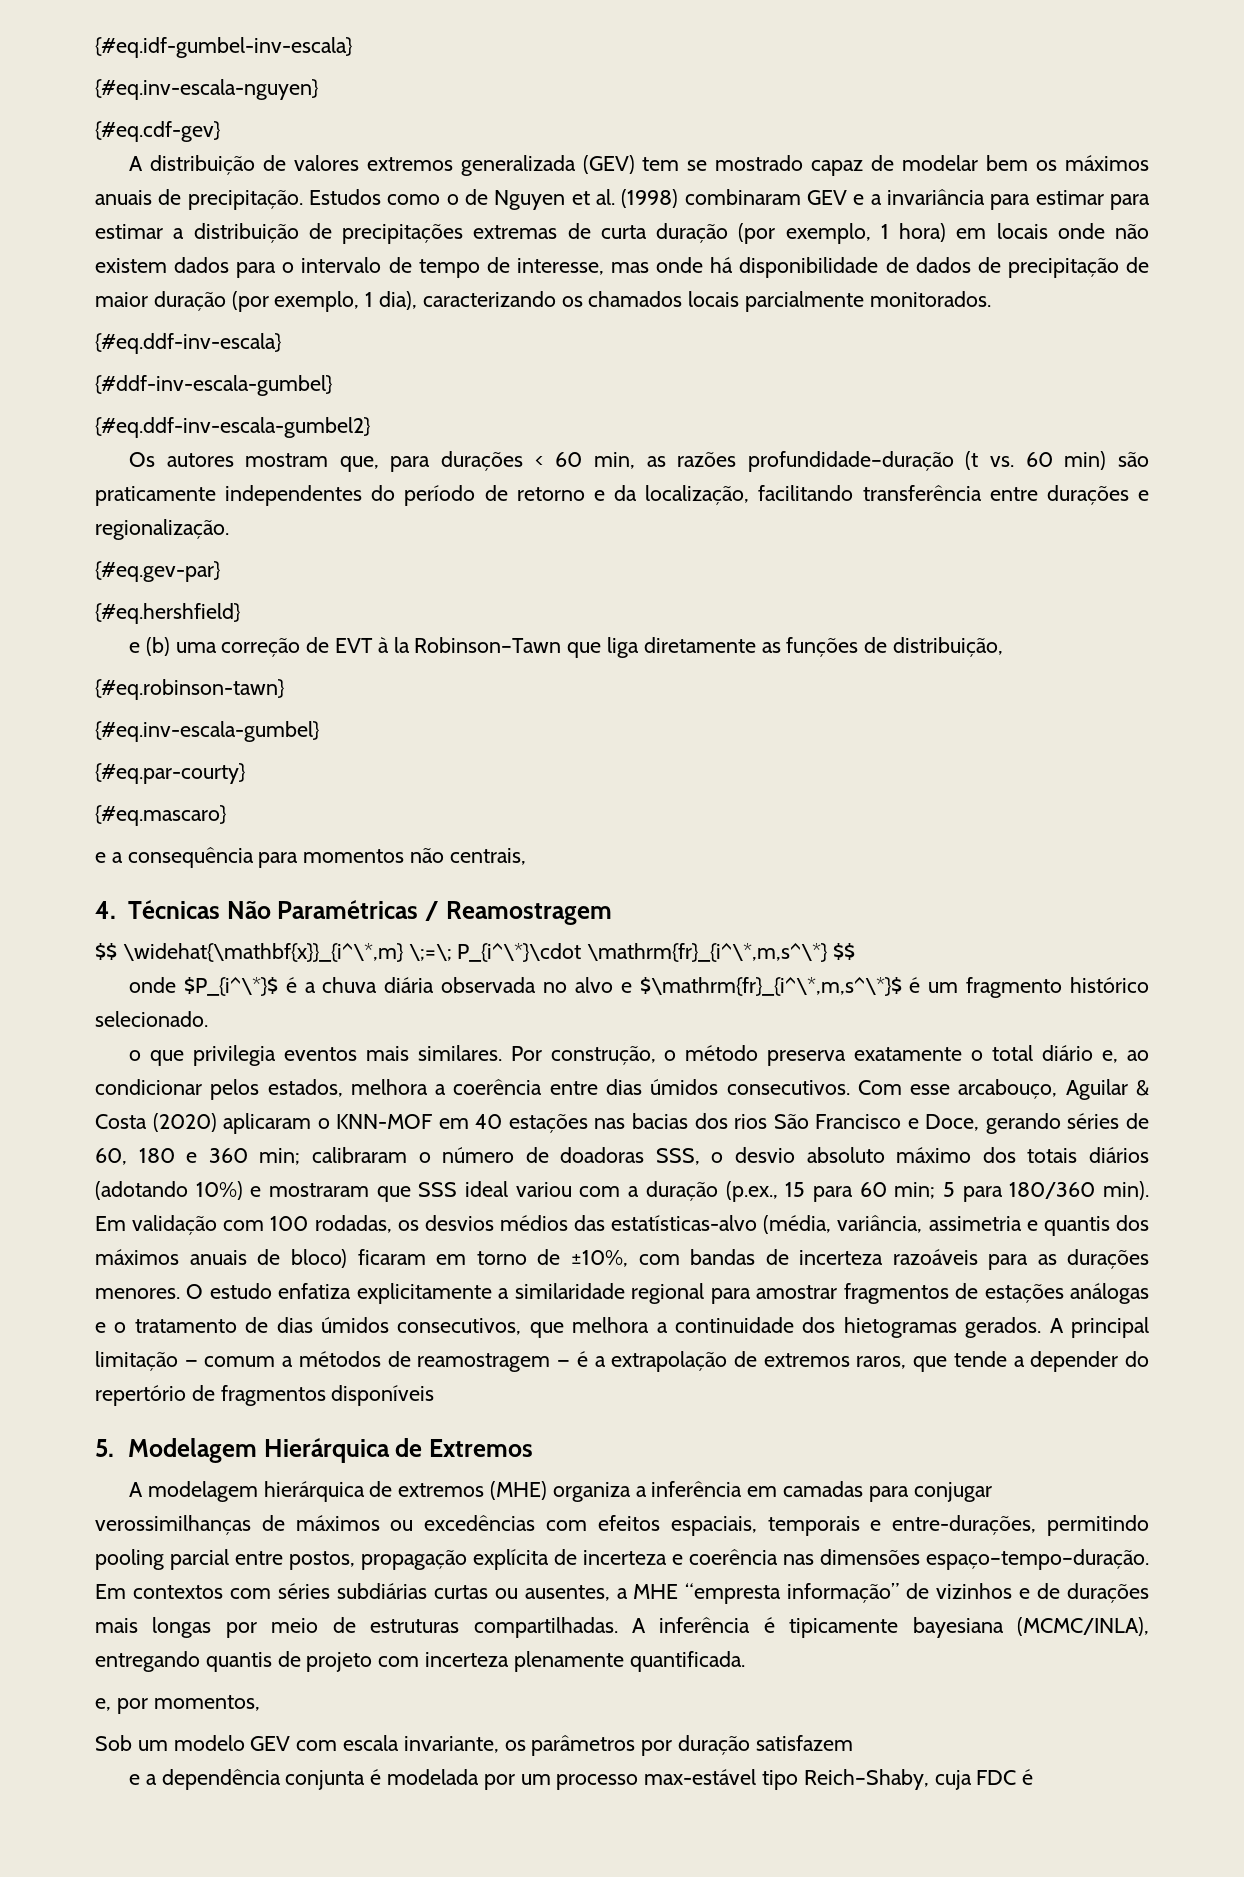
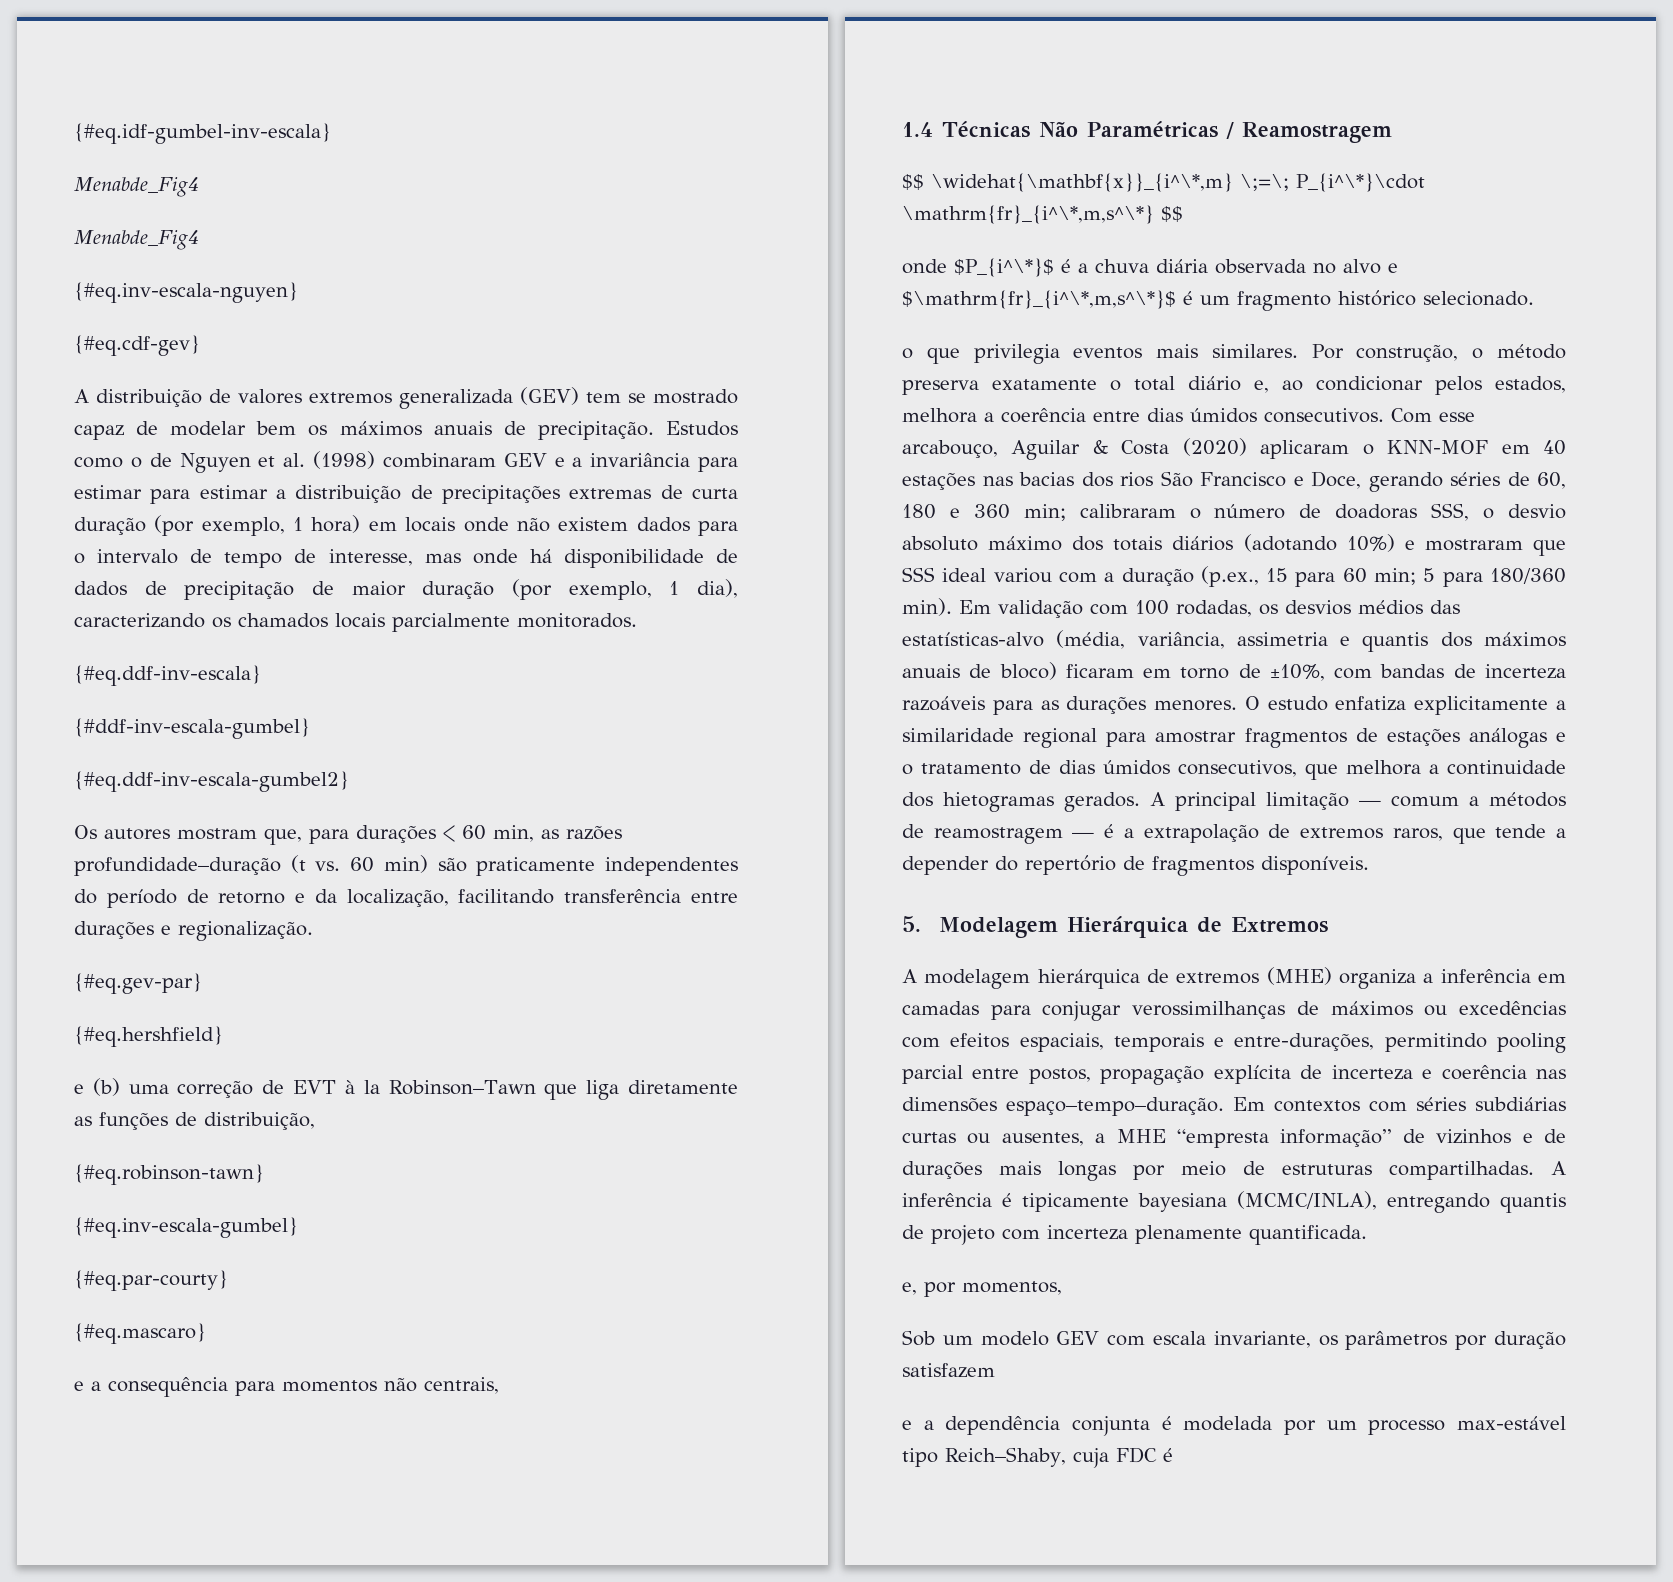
  {#eq.idf-gumbel-inv-escala}
+ Menabde_Fig4
+ Menabde_Fig4
- 4. Técnicas Não Paramétricas / Reamostragem
+ 1.4 Técnicas Não Paramétricas / Reamostragem
- A principal limitação — comum a métodos de reamostragem — é a extrapolação de extremos raros, que tende a depender do repertório de fragmentos disponíveis
+ A principal limitação — comum a métodos de reamostragem — é a extrapolação de extremos raros, que tende a depender do repertório de fragmentos disponíveis.

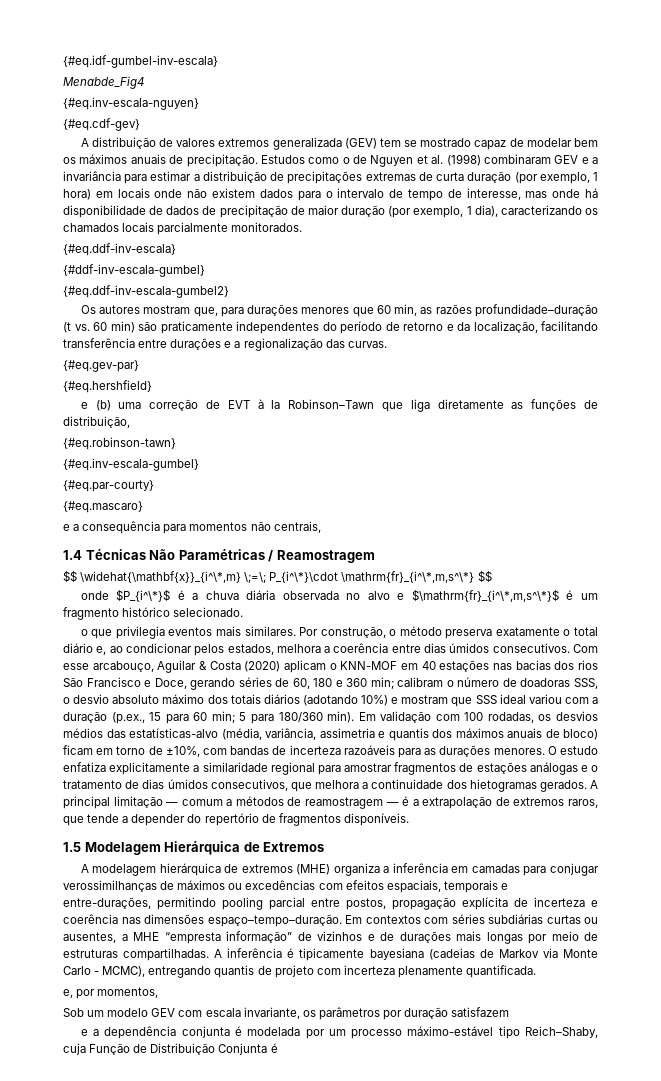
  {#eq.idf-gumbel-inv-escala}
- Menabde_Fig4
- Estudos como o de Nguyen et al. (1998) combinaram GEV e a invariância para estimar para estimar a distribuição de precipitações extremas de curta duração (por exemplo, 1 hora) em locais onde não existem dados para o intervalo de tempo de interesse, mas onde há disponibilidade de dados de precipitação de maior duração (por exemplo, 1 dia), caracterizando os chamados locais parcialmente monitorados.
+ Estudos como o de Nguyen et al. (1998) combinaram GEV e a invariância para estimar a distribuição de precipitações extremas de curta duração (por exemplo, 1 hora) em locais onde não existem dados para o intervalo de tempo de interesse, mas onde há disponibilidade de dados de precipitação de maior duração (por exemplo, 1 dia), caracterizando os chamados locais parcialmente monitorados.
- Os autores mostram que, para durações < 60 min, as razões profundidade–duração (t vs. 60 min) são praticamente independentes do período de retorno e da localização, facilitando transferência entre durações e regionalização.
+ Os autores mostram que, para durações menores que 60 min, as razões profundidade–duração (t vs. 60 min) são praticamente independentes do período de retorno e da localização, facilitando transferência entre durações e a regionalização das curvas.
- Com esse arcabouço, Aguilar & Costa (2020) aplicaram o KNN-MOF em 40 estações nas bacias dos rios São Francisco e Doce, gerando séries de 60, 180 e 360 min; calibraram o número de doadoras SSS, o desvio absoluto máximo dos totais diários (adotando 10%) e mostraram que SSS ideal variou com a duração (p.ex., 15 para 60 min; 5 para 180/360 min).
+ Com esse arcabouço, Aguilar & Costa (2020) aplicam o KNN-MOF em 40 estações nas bacias dos rios São Francisco e Doce, gerando séries de 60, 180 e 360 min; calibram o número de doadoras SSS, o desvio absoluto máximo dos totais diários (adotando 10%) e mostram que SSS ideal variou com a duração (p.ex., 15 para 60 min; 5 para 180/360 min).
- Em validação com 100 rodadas, os desvios médios das estatísticas-alvo (média, variância, assimetria e quantis dos máximos anuais de bloco) ficaram em torno de ±10%, com bandas de incerteza razoáveis para as durações menores.
+ Em validação com 100 rodadas, os desvios médios das estatísticas-alvo (média, variância, assimetria e quantis dos máximos anuais de bloco) ficam em torno de ±10%, com bandas de incerteza razoáveis para as durações menores.
- 5. Modelagem Hierárquica de Extremos
+ 1.5 Modelagem Hierárquica de Extremos
- A inferência é tipicamente bayesiana (MCMC/INLA), entregando quantis de projeto com incerteza plenamente quantificada.
+ A inferência é tipicamente bayesiana (cadeias de Markov via Monte Carlo - MCMC), entregando quantis de projeto com incerteza plenamente quantificada.
- e a dependência conjunta é modelada por um processo max-estável tipo Reich–Shaby, cuja FDC é
+ e a dependência conjunta é modelada por um processo máximo-estável tipo Reich–Shaby, cuja Função de Distribuição Conjunta é

